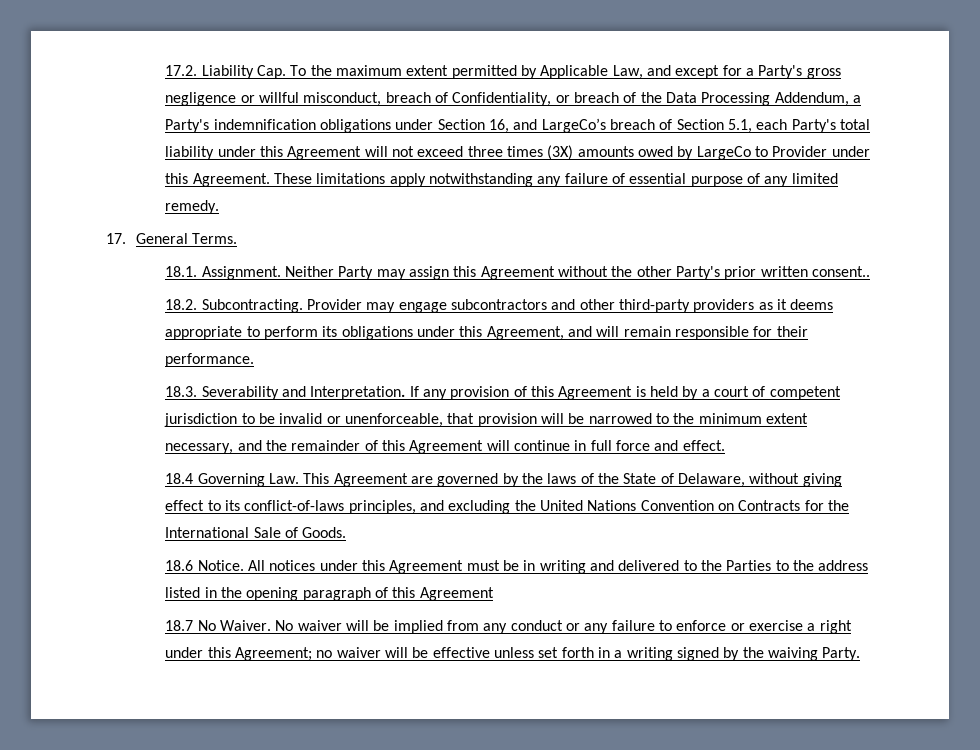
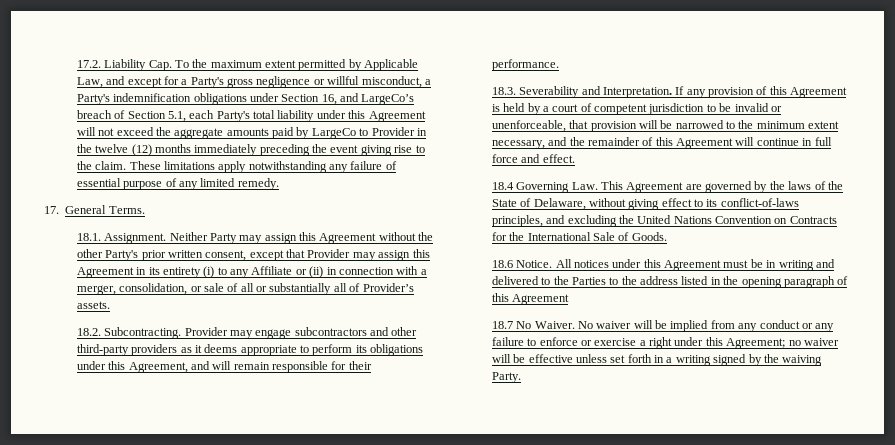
- 17.2. Liability Cap. To the maximum extent permitted by Applicable Law, and except for a Party's gross negligence or willful misconduct, breach of Confidentiality, or breach of the Data Processing Addendum, a Party's indemnification obligations under Section 16, and LargeCo’s breach of Section 5.1, each Party's total liability under this Agreement will not exceed three times (3X) amounts owed by LargeCo to Provider under this Agreement.
+ 17.2. Liability Cap. To the maximum extent permitted by Applicable Law, and except for a Party's gross negligence or willful misconduct, a Party's indemnification obligations under Section 16, and LargeCo’s breach of Section 5.1, each Party's total liability under this Agreement will not exceed the aggregate amounts paid by LargeCo to Provider in the twelve (12) months immediately preceding the event giving rise to the claim.
- Neither Party may assign this Agreement without the other Party's prior written consent..
+ Neither Party may assign this Agreement without the other Party's prior written consent, except that Provider may assign this Agreement in its entirety (i) to any Affiliate or (ii) in connection with a merger, consolidation, or sale of all or substantially all of Provider’s assets.

